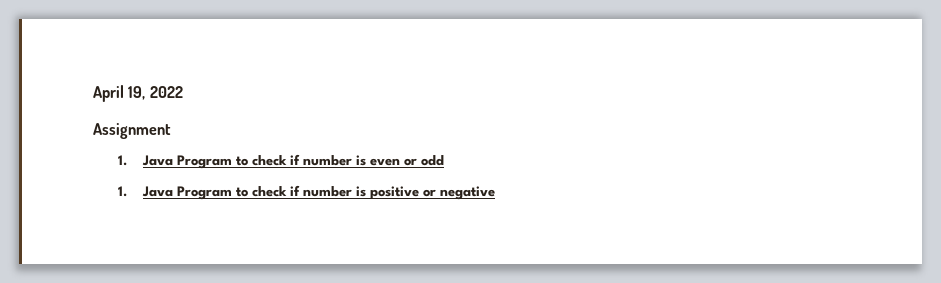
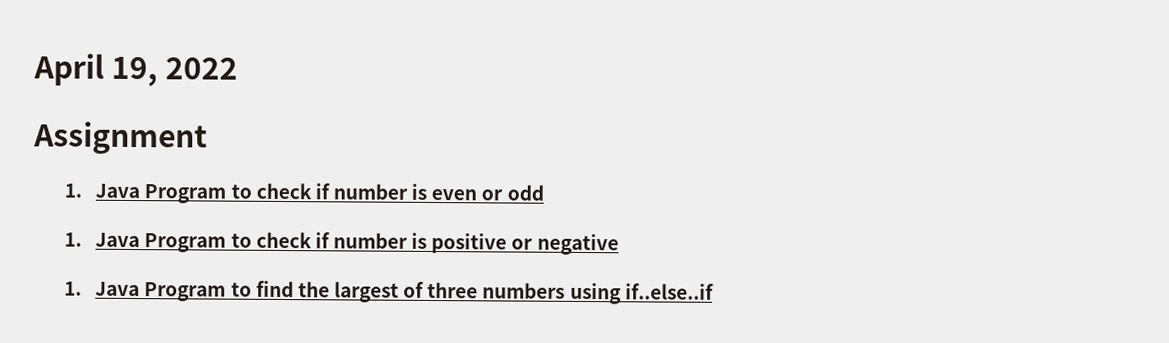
+ 1. Java Program to find the largest of three numbers using if..else..if

